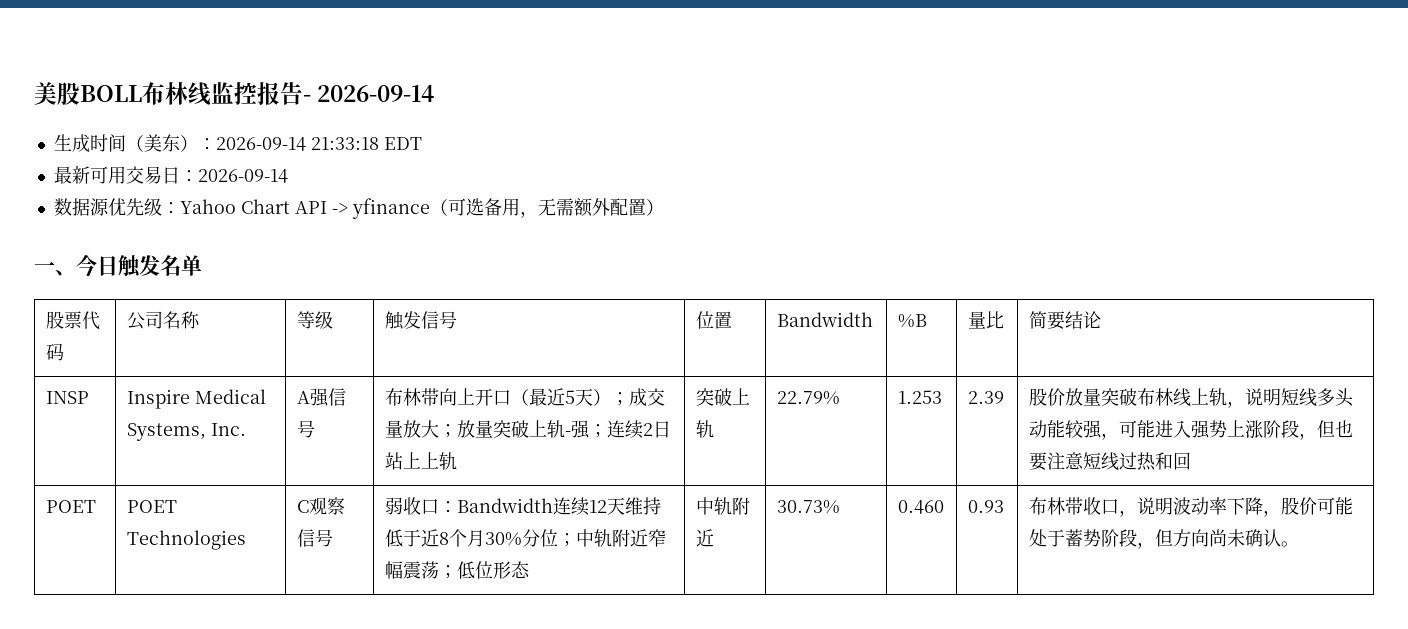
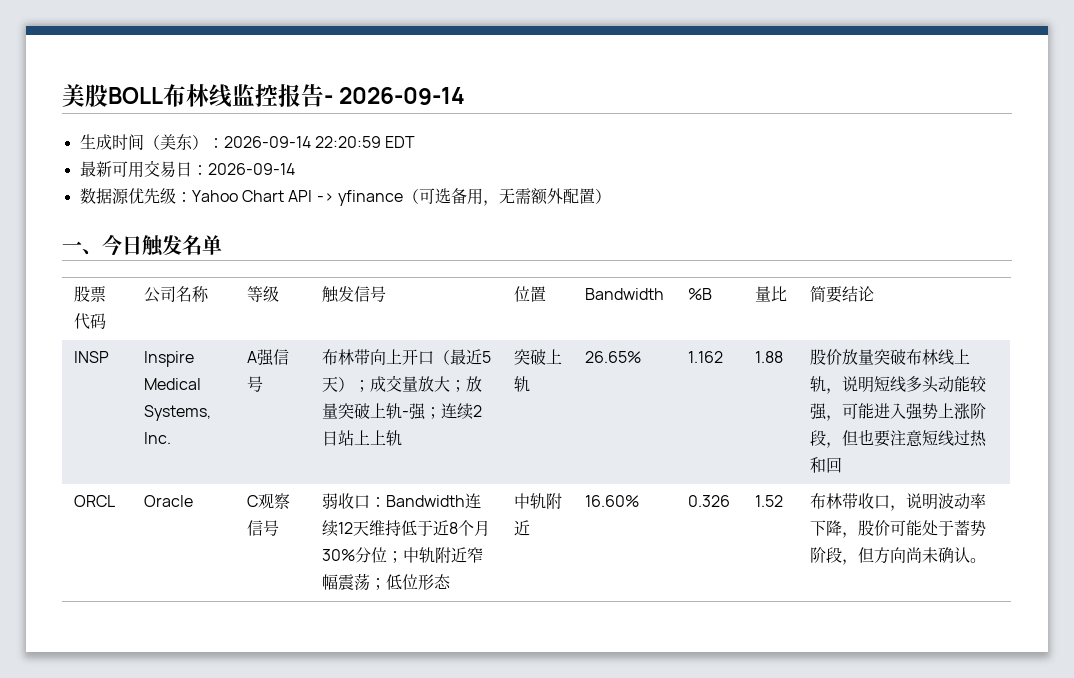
- 生成时间（美东）：2026-09-14 21:33:18 EDT
+ 生成时间（美东）：2026-09-14 22:20:59 EDT
- 22.79% | 1.253 | 2.39
+ 26.65% | 1.162 | 1.88
- POET | POET Technologies
+ ORCL | Oracle
- 30.73% | 0.460 | 0.93
+ 16.60% | 0.326 | 1.52

